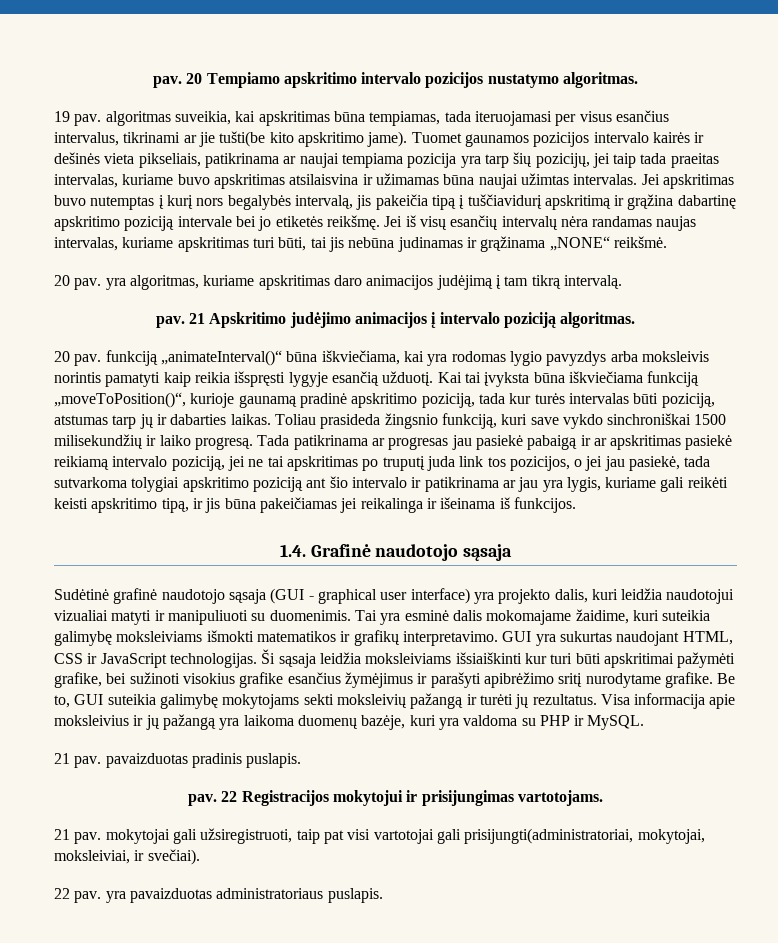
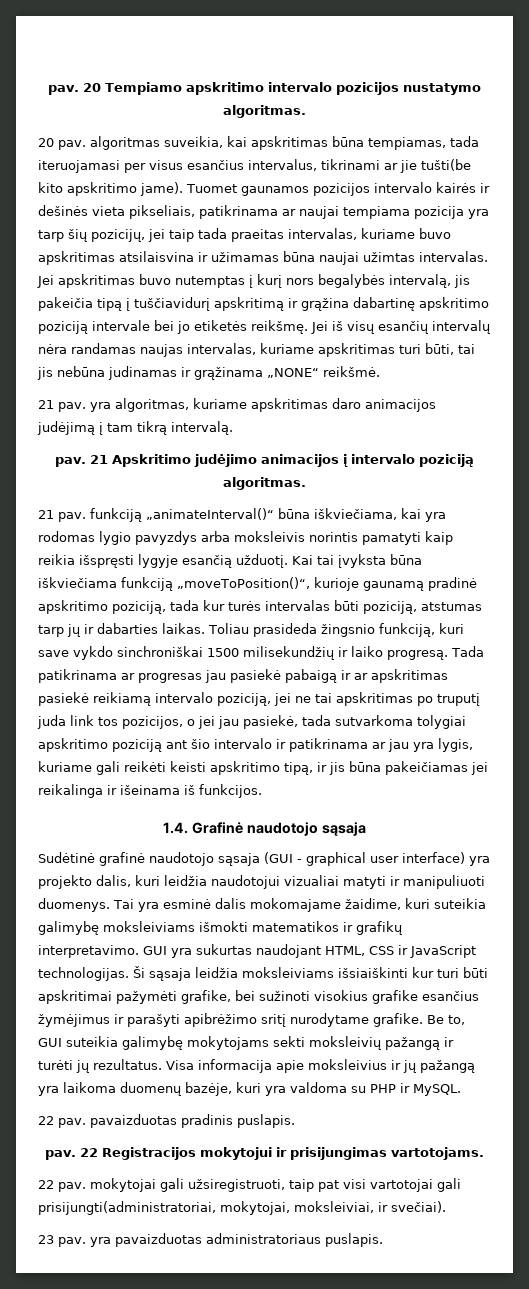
- 19 pav. algoritmas suveikia, kai apskritimas būna tempiamas, tada iteruojamasi per visus esančius intervalus, tikrinami ar jie tušti(be kito apskritimo jame).
+ 20 pav. algoritmas suveikia, kai apskritimas būna tempiamas, tada iteruojamasi per visus esančius intervalus, tikrinami ar jie tušti(be kito apskritimo jame).
- 20 pav. yra algoritmas, kuriame apskritimas daro animacijos judėjimą į tam tikrą intervalą.
+ 21 pav. yra algoritmas, kuriame apskritimas daro animacijos judėjimą į tam tikrą intervalą.
- 20 pav. funkciją „animateInterval()“ būna iškviečiama, kai yra rodomas lygio pavyzdys arba moksleivis norintis pamatyti kaip reikia išspręsti lygyje esančią užduotį.
+ 21 pav. funkciją „animateInterval()“ būna iškviečiama, kai yra rodomas lygio pavyzdys arba moksleivis norintis pamatyti kaip reikia išspręsti lygyje esančią užduotį.
- Sudėtinė grafinė naudotojo sąsaja (GUI - graphical user interface) yra projekto dalis, kuri leidžia naudotojui vizualiai matyti ir manipuliuoti su duomenimis.
+ Sudėtinė grafinė naudotojo sąsaja (GUI - graphical user interface) yra projekto dalis, kuri leidžia naudotojui vizualiai matyti ir manipuliuoti duomenys.
- 21 pav. pavaizduotas pradinis puslapis.
+ 22 pav. pavaizduotas pradinis puslapis.
- 21 pav. mokytojai gali užsiregistruoti, taip pat visi vartotojai gali prisijungti(administratoriai, mokytojai, moksleiviai, ir svečiai).
+ 22 pav. mokytojai gali užsiregistruoti, taip pat visi vartotojai gali prisijungti(administratoriai, mokytojai, moksleiviai, ir svečiai).
- 22 pav. yra pavaizduotas administratoriaus puslapis.
+ 23 pav. yra pavaizduotas administratoriaus puslapis.

